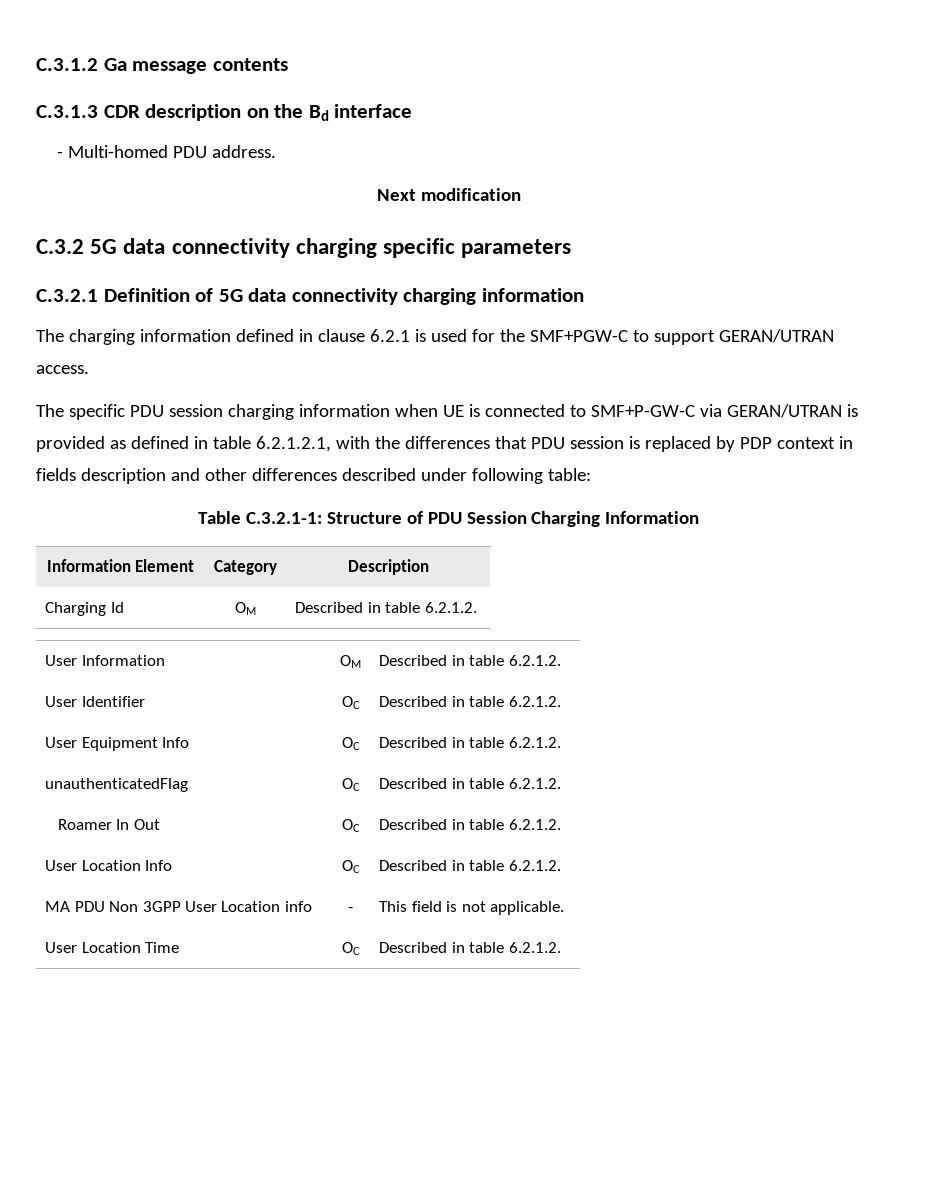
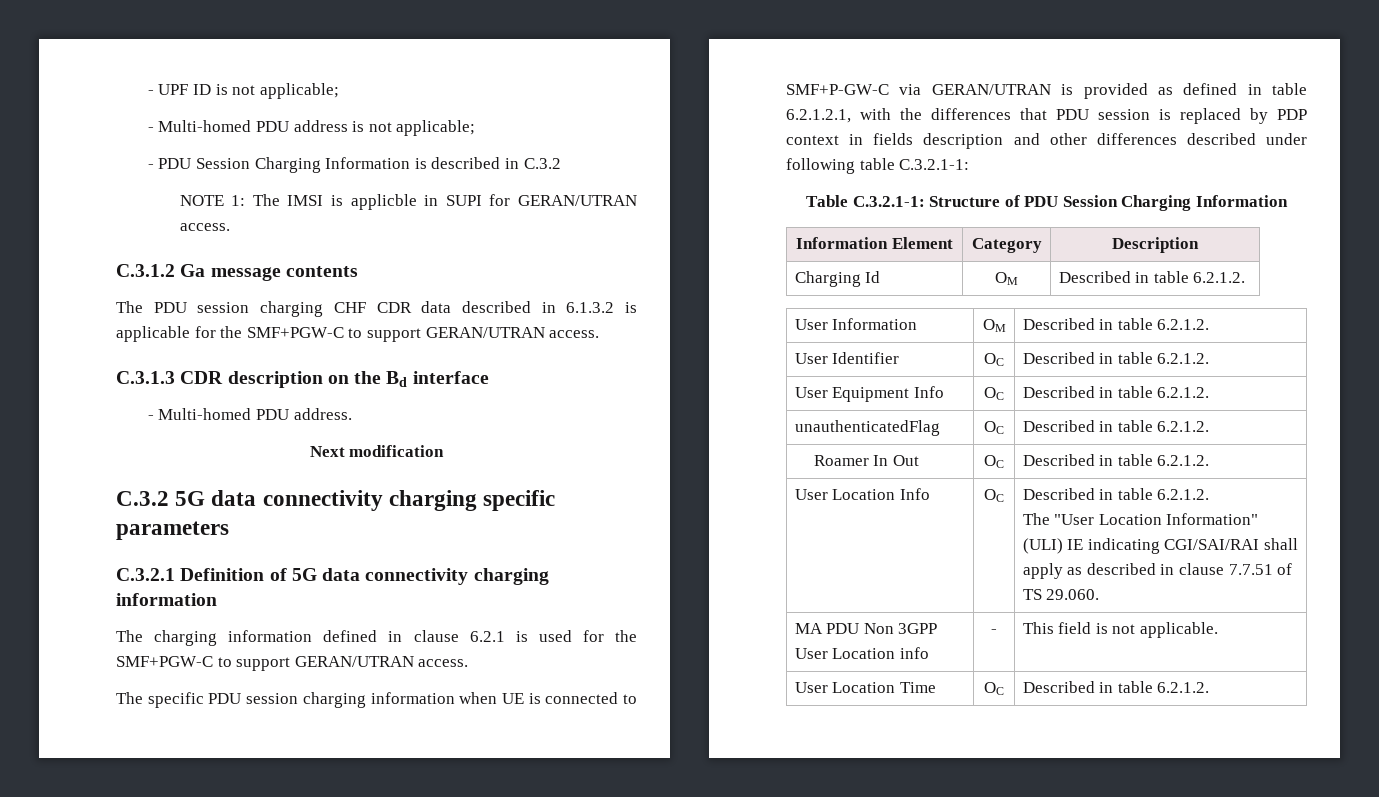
+ - UPF ID is not applicable;
+ - Multi-homed PDU address is not applicable;
+ - PDU Session Charging Information is described in C.3.2
+ NOTE 1: The IMSI is applicble in SUPI for GERAN/UTRAN access.
  C.3.1.2 Ga message contents
+ The PDU session charging CHF CDR data described in 6.1.3.2 is applicable for the SMF+PGW-C to support GERAN/UTRAN access.
- The specific PDU session charging information when UE is connected to SMF+P-GW-C via GERAN/UTRAN is provided as defined in table 6.2.1.2.1, with the differences that PDU session is replaced by PDP context in fields description and other differences described under following table:
+ The specific PDU session charging information when UE is connected to SMF+P-GW-C via GERAN/UTRAN is provided as defined in table 6.2.1.2.1, with the differences that PDU session is replaced by PDP context in fields description and other differences described under following table C.3.2.1-1:
  User Location Info | OC | Described in table 6.2.1.2.
+ The "User Location Information" (ULI) IE indicating CGI/SAI/RAI shall apply as described in clause 7.7.51 of TS 29.060.

